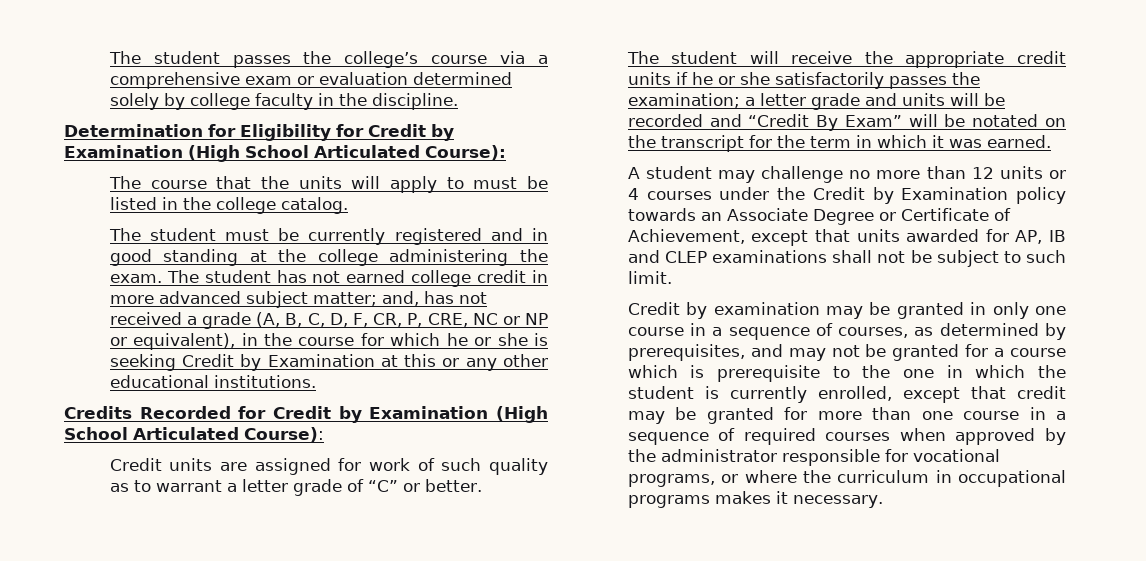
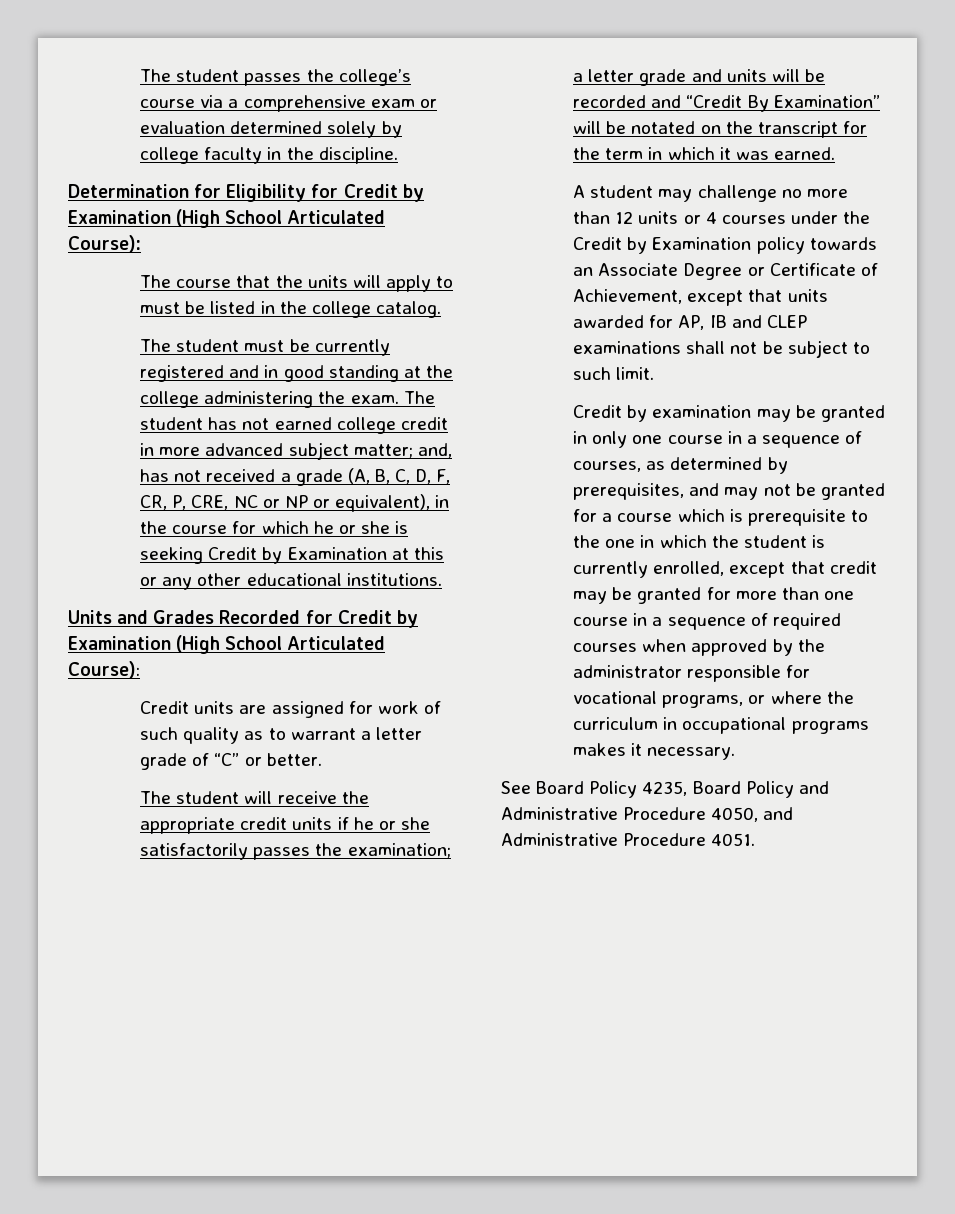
- Credits Recorded for Credit by Examination (High School Articulated Course):
+ Units and Grades Recorded for Credit by Examination (High School Articulated Course):
- The student will receive the appropriate credit units if he or she satisfactorily passes the examination; a letter grade and units will be recorded and “Credit By Exam” will be notated on the transcript for the term in which it was earned.
+ The student will receive the appropriate credit units if he or she satisfactorily passes the examination; a letter grade and units will be recorded and “Credit By Examination” will be notated on the transcript for the term in which it was earned.
+ See Board Policy 4235, Board Policy and Administrative Procedure 4050, and Administrative Procedure 4051.

